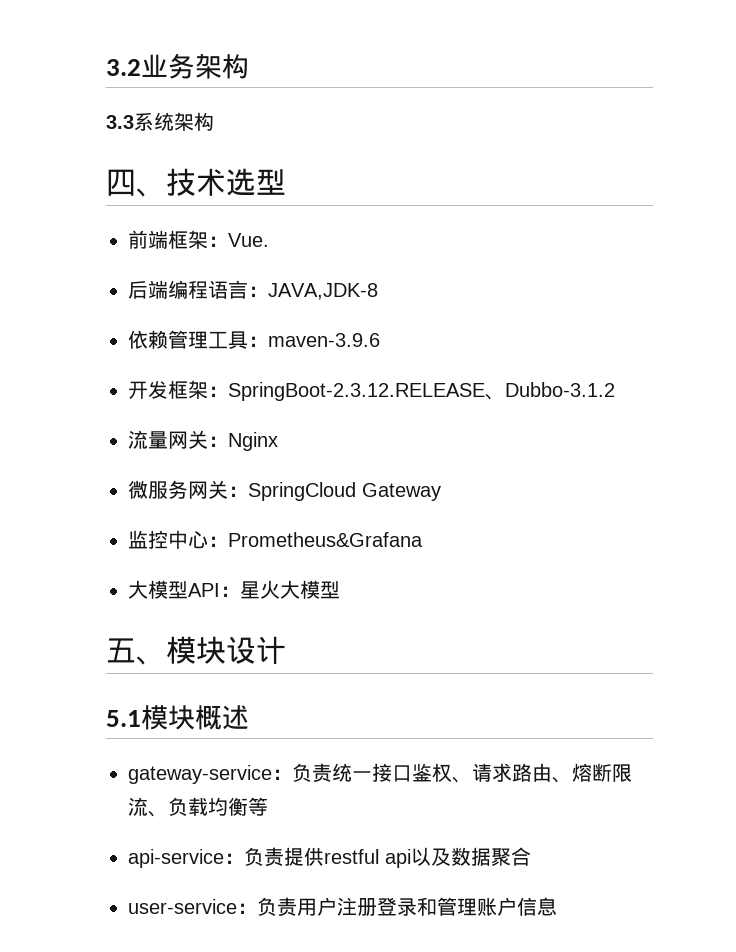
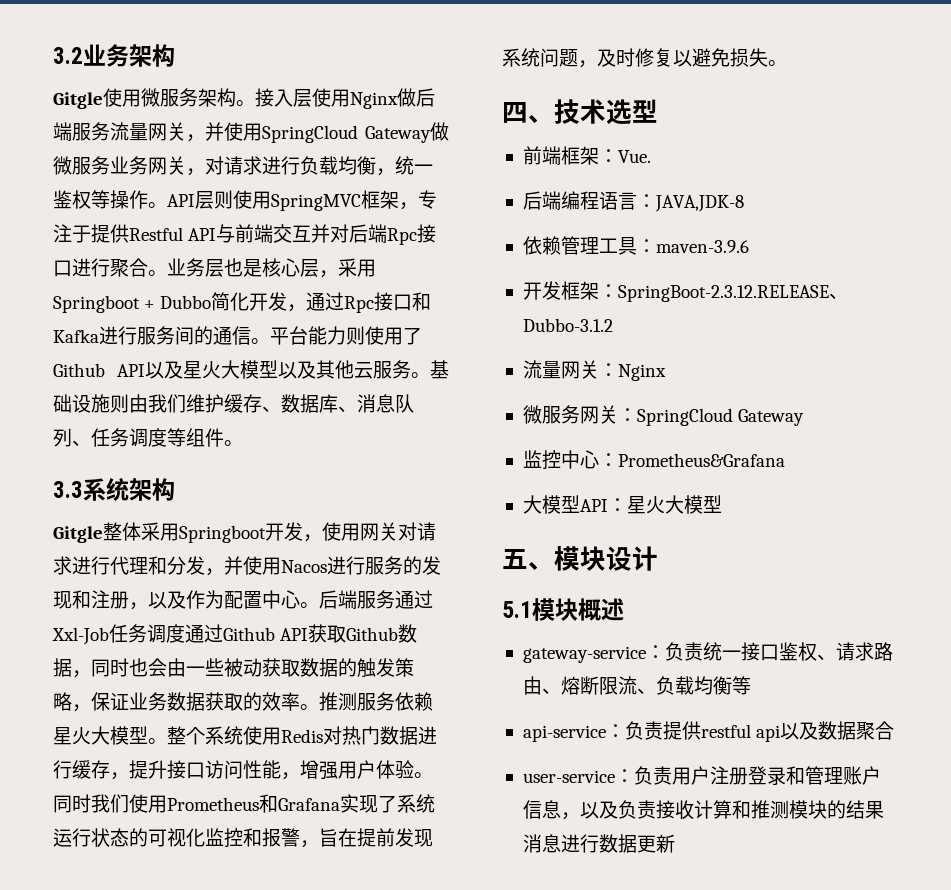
+ Gitgle使用微服务架构。接入层使用Nginx做后端服务流量网关，并使用SpringCloud Gateway做微服务业务网关，对请求进行负载均衡，统一鉴权等操作。API层则使用SpringMVC框架，专注于提供Restful API与前端交互并对后端Rpc接口进行聚合。业务层也是核心层，采用Springboot + Dubbo简化开发，通过Rpc接口和Kafka进行服务间的通信。平台能力则使用了Github API以及星火大模型以及其他云服务。基础设施则由我们维护缓存、数据库、消息队列、任务调度等组件。
  3.3系统架构
+ Gitgle整体采用Springboot开发，使用网关对请求进行代理和分发，并使用Nacos进行服务的发现和注册，以及作为配置中心。后端服务通过Xxl-Job任务调度通过Github API获取Github数据，同时也会由一些被动获取数据的触发策略，保证业务数据获取的效率。推测服务依赖星火大模型。整个系统使用Redis对热门数据进行缓存，提升接口访问性能，增强用户体验。同时我们使用Prometheus和Grafana实现了系统运行状态的可视化监控和报警，旨在提前发现系统问题，及时修复以避免损失。
- user-service：负责用户注册登录和管理账户信息
+ user-service：负责用户注册登录和管理账户信息，以及负责接收计算和推测模块的结果消息进行数据更新

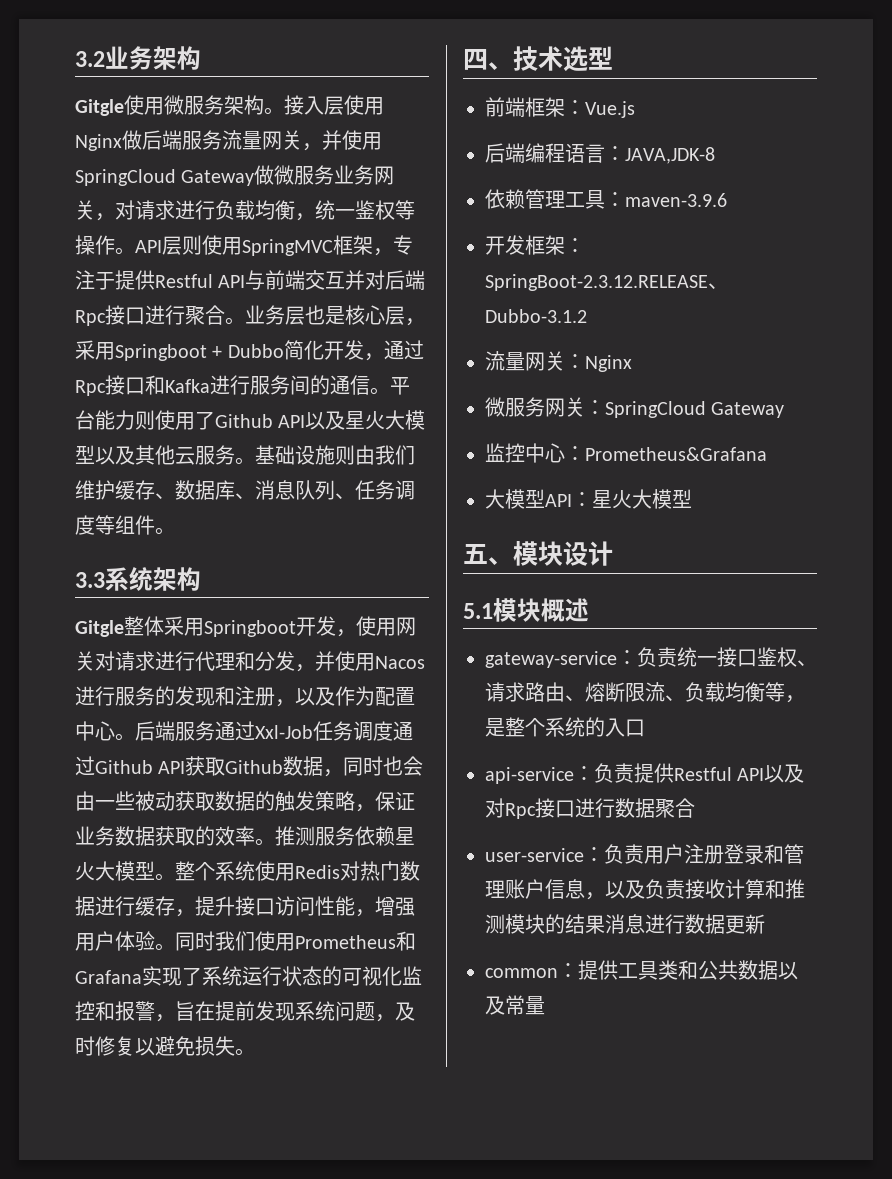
- 前端框架：Vue.
+ 前端框架：Vue.js
- gateway-service：负责统一接口鉴权、请求路由、熔断限流、负载均衡等
+ gateway-service：负责统一接口鉴权、请求路由、熔断限流、负载均衡等，是整个系统的入口
- api-service：负责提供restful api以及数据聚合
+ api-service：负责提供Restful API以及对Rpc接口进行数据聚合
+ common：提供工具类和公共数据以及常量

